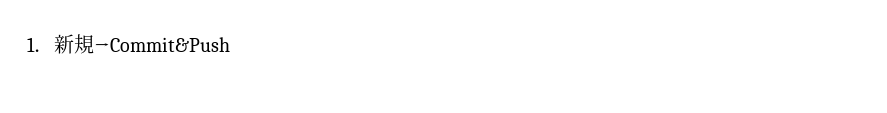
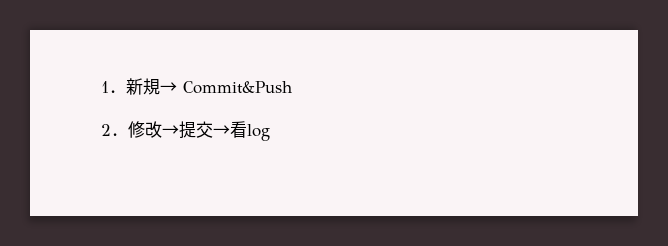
- 1．新規→Commit&Push
+ 1．新規→ Commit&Push
+ 2．修改→提交→看log

